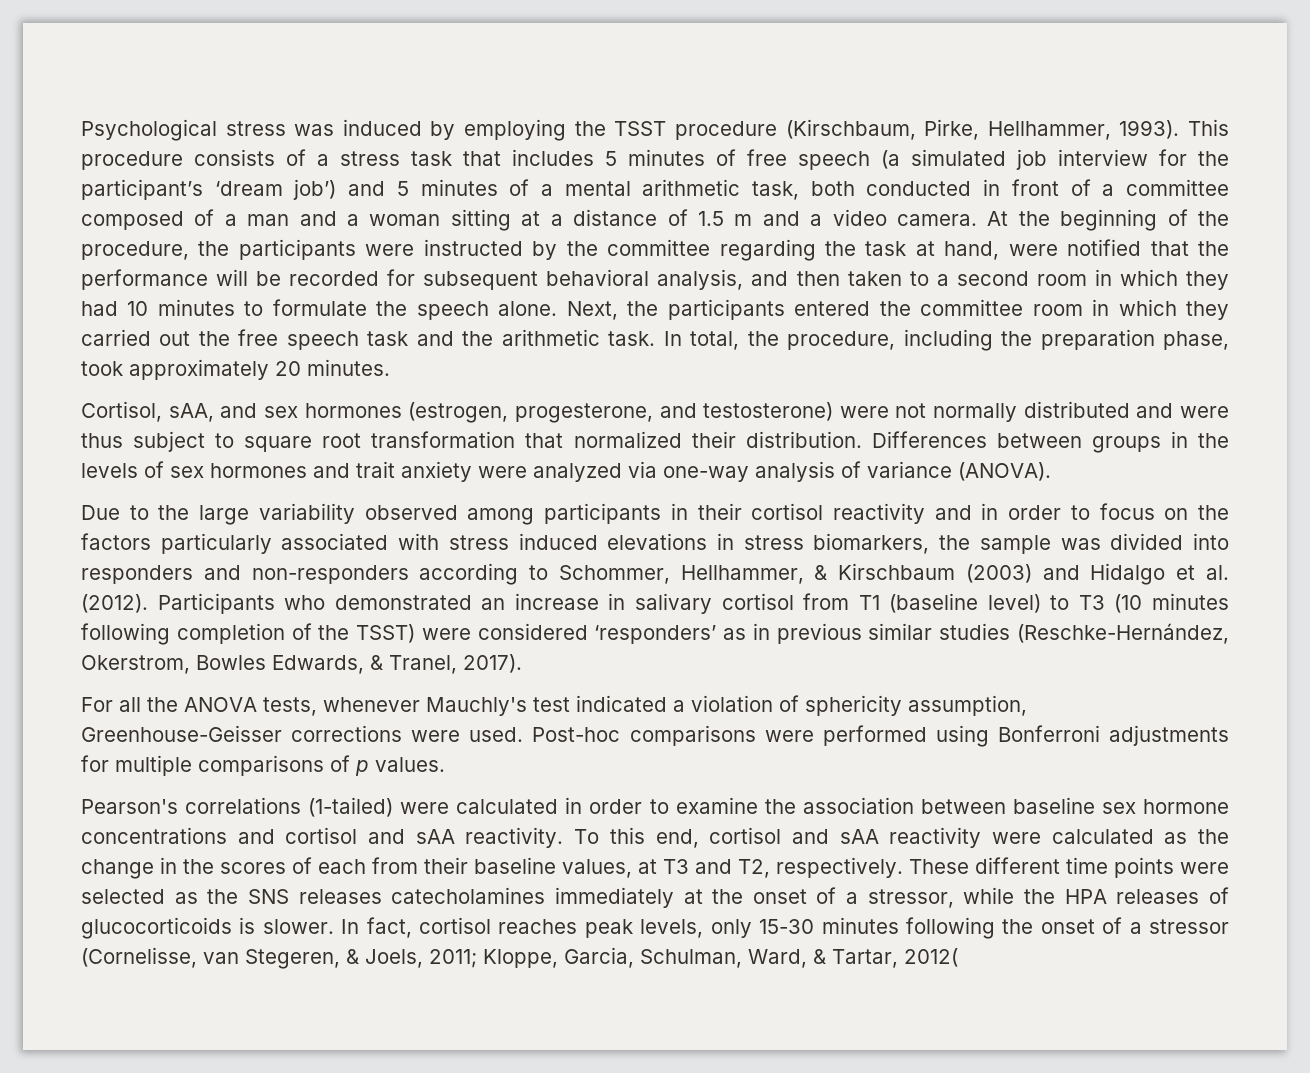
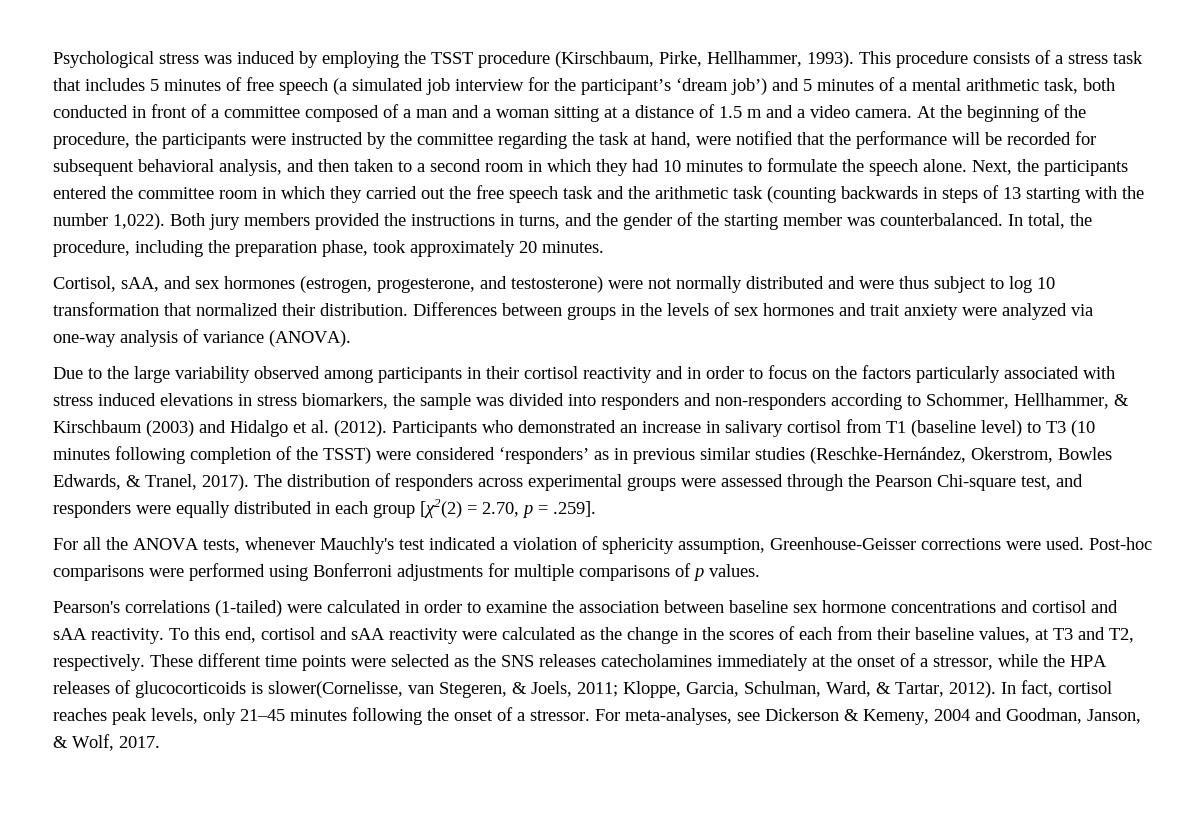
- Next, the participants entered the committee room in which they carried out the free speech task and the arithmetic task.
+ Next, the participants entered the committee room in which they carried out the free speech task and the arithmetic task (counting backwards in steps of 13 starting with the number 1,022). Both jury members provided the instructions in turns, and the gender of the starting member was counterbalanced.
- Cortisol, sAA, and sex hormones (estrogen, progesterone, and testosterone) were not normally distributed and were thus subject to square root transformation that normalized their distribution.
+ Cortisol, sAA, and sex hormones (estrogen, progesterone, and testosterone) were not normally distributed and were thus subject to log 10 transformation that normalized their distribution.
+ The distribution of responders across experimental groups were assessed through the Pearson Chi-square test, and responders were equally distributed in each group [χ2(2) = 2.70, p = .259].
- These different time points were selected as the SNS releases catecholamines immediately at the onset of a stressor, while the HPA releases of glucocorticoids is slower. In fact, cortisol reaches peak levels, only 15-30 minutes following the onset of a stressor (Cornelisse, van Stegeren, & Joels, 2011; Kloppe, Garcia, Schulman, Ward, & Tartar, 2012(
+ These different time points were selected as the SNS releases catecholamines immediately at the onset of a stressor, while the HPA releases of glucocorticoids is slower(Cornelisse, van Stegeren, & Joels, 2011; Kloppe, Garcia, Schulman, Ward, & Tartar, 2012). In fact, cortisol reaches peak levels, only 21–45 minutes following the onset of a stressor. For meta-analyses, see Dickerson & Kemeny, 2004 and Goodman, Janson, & Wolf, 2017.

